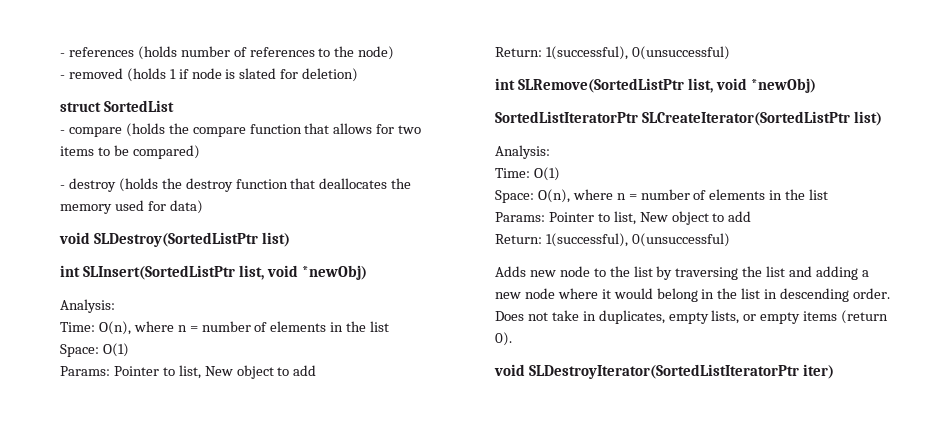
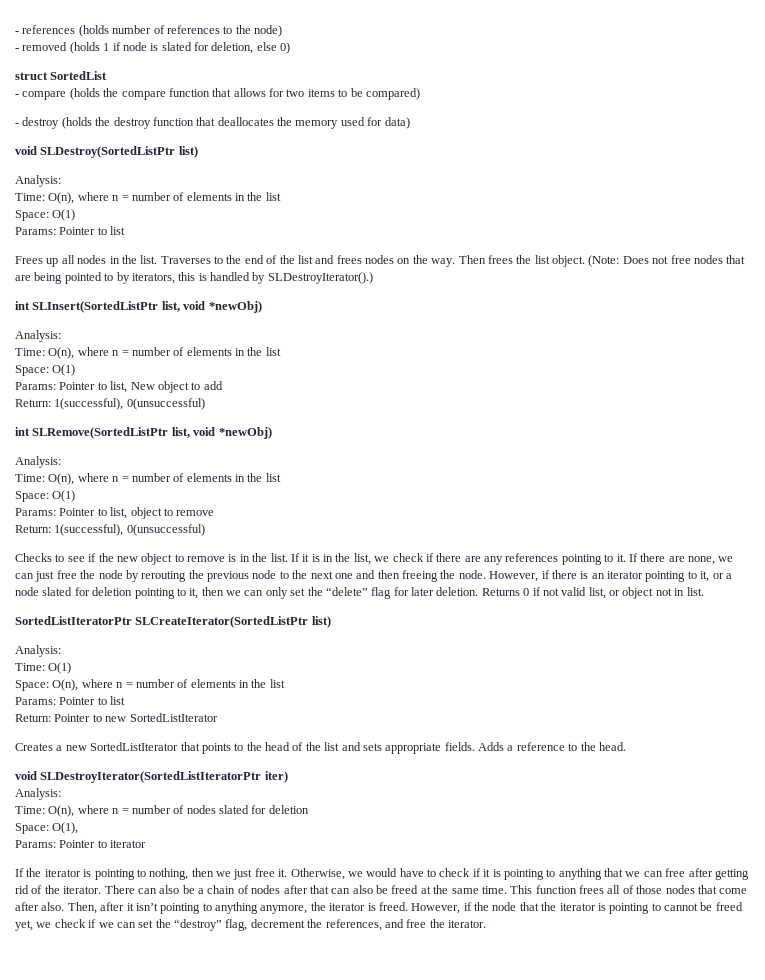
- - removed (holds 1 if node is slated for deletion)
+ - removed (holds 1 if node is slated for deletion, else 0)
  void SLDestroy(SortedListPtr list)
+ Analysis:
+ Time: O(n), where n = number of elements in the list
+ Space: O(1)
+ Params: Pointer to list
+ Frees up all nodes in the list. Traverses to the end of the list and frees nodes on the way. Then frees the list object. (Note: Does not free nodes that are being pointed to by iterators, this is handled by SLDestroyIterator().)
  int SLRemove(SortedListPtr list, void *newObj)
+ Analysis:
+ Time: O(n), where n = number of elements in the list
+ Space: O(1)
+ Params: Pointer to list, object to remove
+ Return: 1(successful), 0(unsuccessful)
+ Checks to see if the new object to remove is in the list. If it is in the list, we check if there are any references pointing to it. If there are none, we can just free the node by rerouting the previous node to the next one and then freeing the node. However, if there is an iterator pointing to it, or a node slated for deletion pointing to it, then we can only set the “delete” flag for later deletion. Returns 0 if not valid list, or object not in list.
  Space: O(n), where n = number of elements in the list
- Params: Pointer to list, New object to add
- Return: 1(successful), 0(unsuccessful)
- Adds new node to the list by traversing the list and adding a new node where it would belong in the list in descending order. Does not take in duplicates, empty lists, or empty items (return 0).
+ Params: Pointer to list
+ Return: Pointer to new SortedListIterator
+ Creates a new SortedListIterator that points to the head of the list and sets appropriate fields. Adds a reference to the head.
  void SLDestroyIterator(SortedListIteratorPtr iter)
+ Analysis:
+ Time: O(n), where n = number of nodes slated for deletion
+ Space: O(1),
+ Params: Pointer to iterator
+ If the iterator is pointing to nothing, then we just free it. Otherwise, we would have to check if it is pointing to anything that we can free after getting rid of the iterator. There can also be a chain of nodes after that can also be freed at the same time. This function frees all of those nodes that come after also. Then, after it isn’t pointing to anything anymore, the iterator is freed. However, if the node that the iterator is pointing to cannot be freed yet, we check if we can set the “destroy” flag, decrement the references, and free the iterator.

